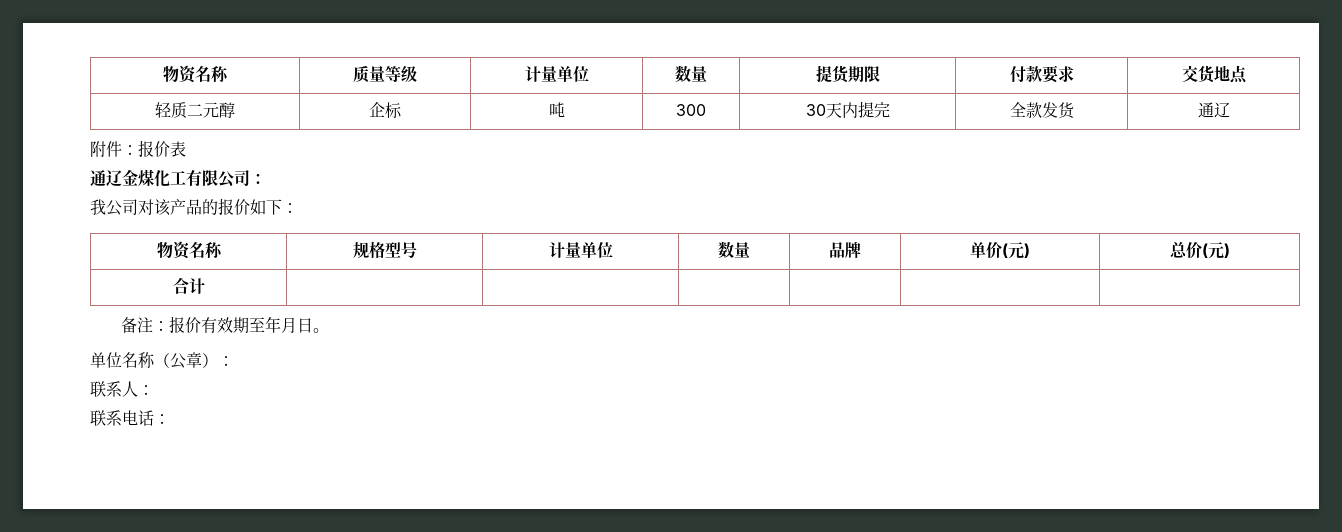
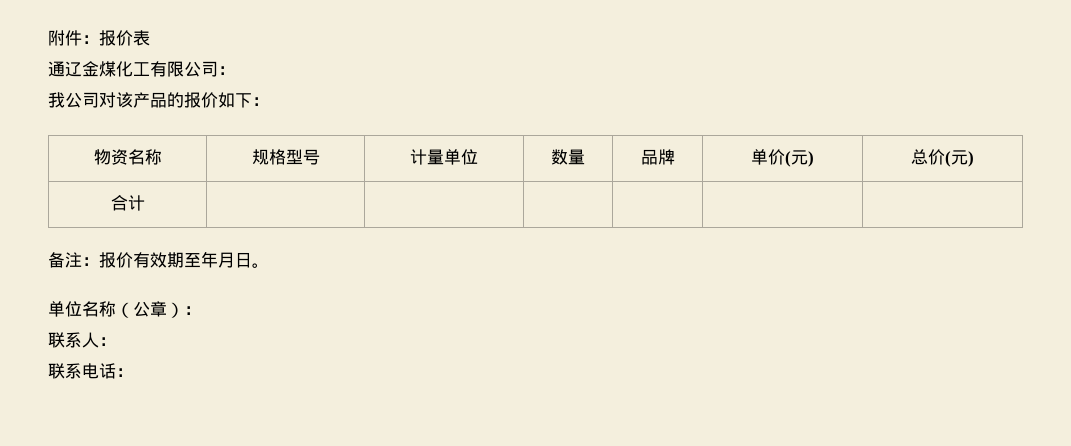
- 物资名称 | 质量等级 | 计量单位 | 数量 | 提货期限 | 付款要求 | 交货地点
- 轻质二元醇 | 企标 | 吨 | 300 | 30天内提完 | 全款发货 | 通辽

